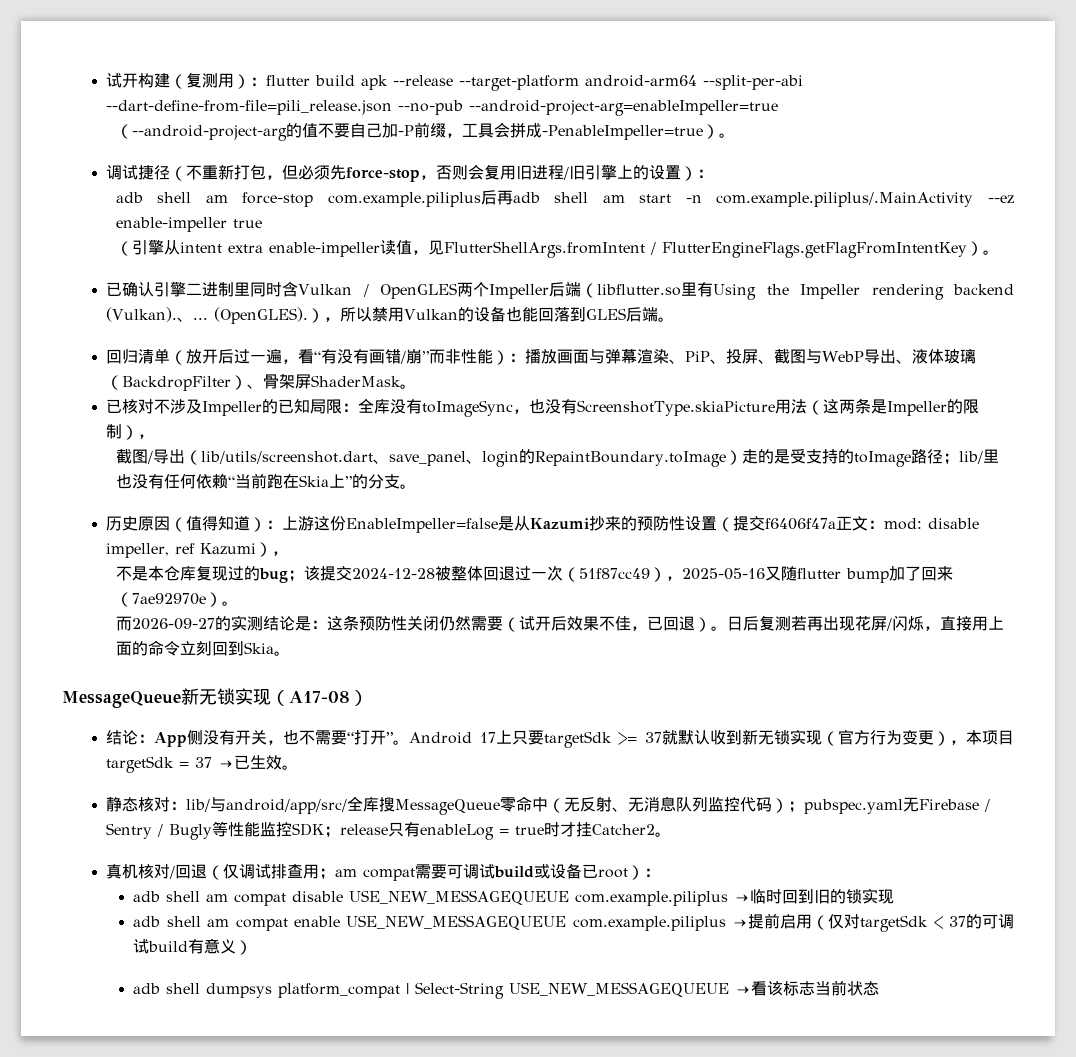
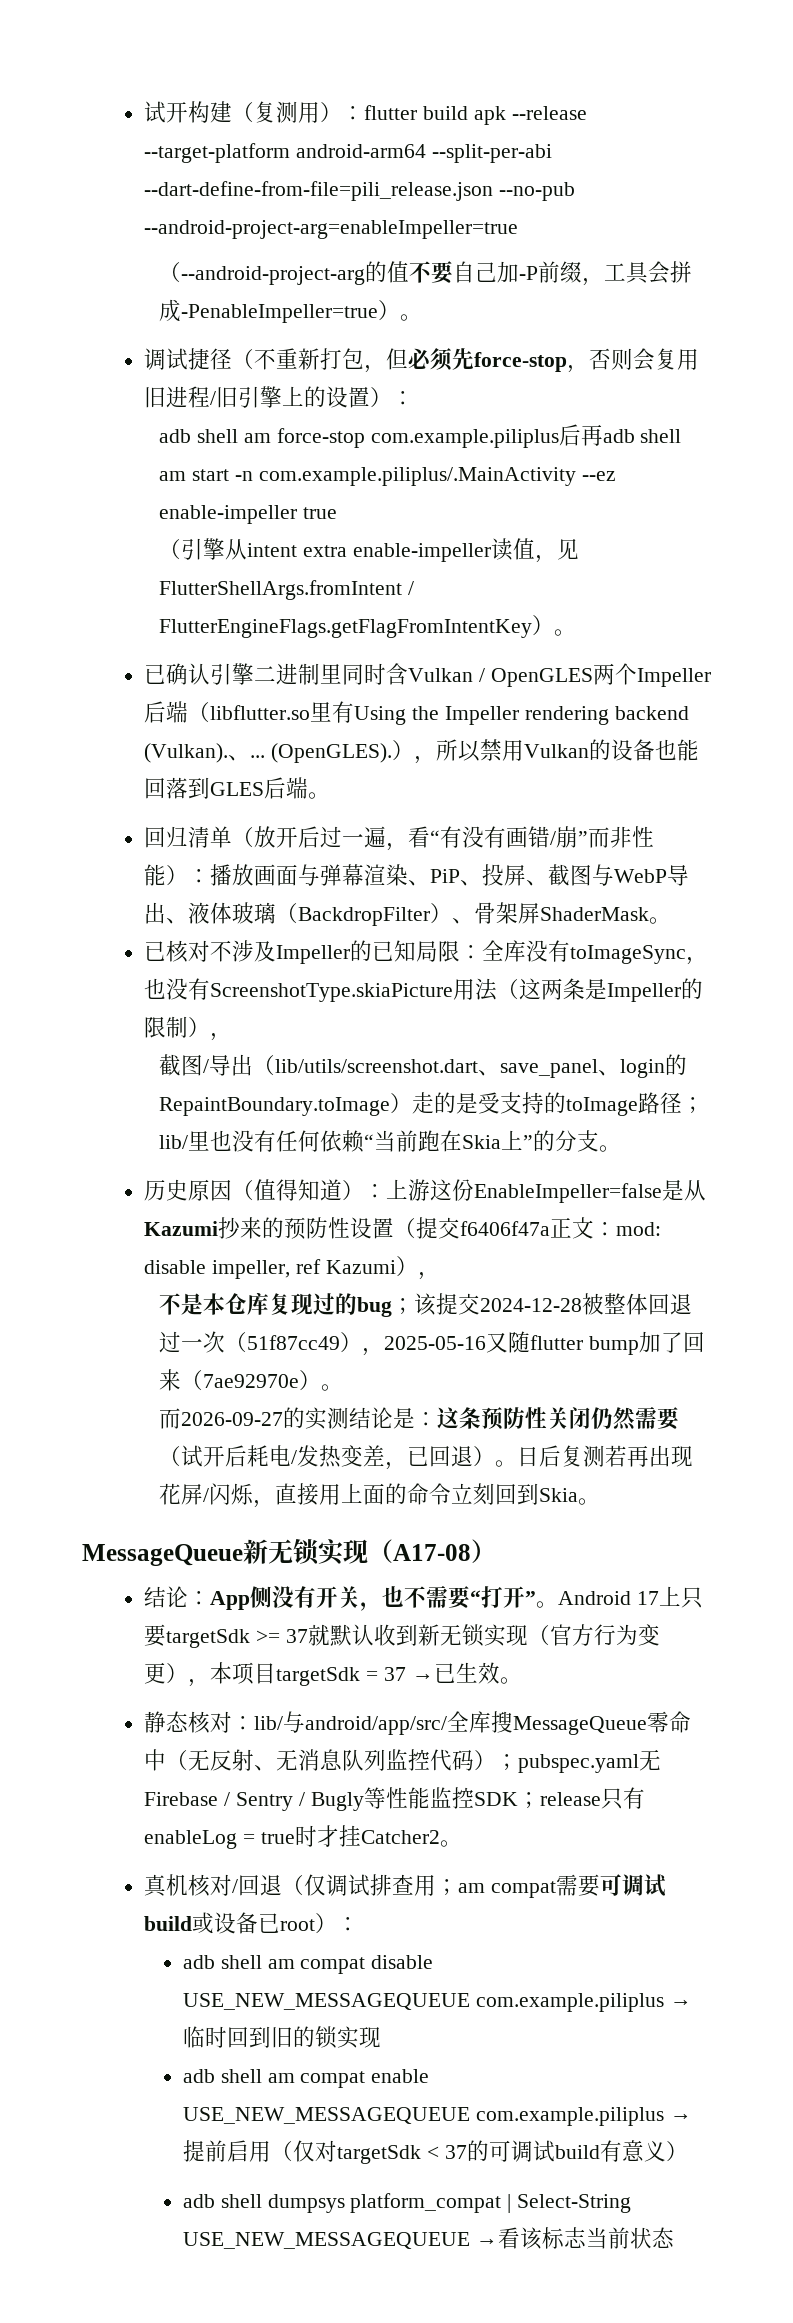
- 而2026-09-27的实测结论是：这条预防性关闭仍然需要（试开后效果不佳，已回退）。
+ 而2026-09-27的实测结论是：这条预防性关闭仍然需要（试开后耗电/发热变差，已回退）。

